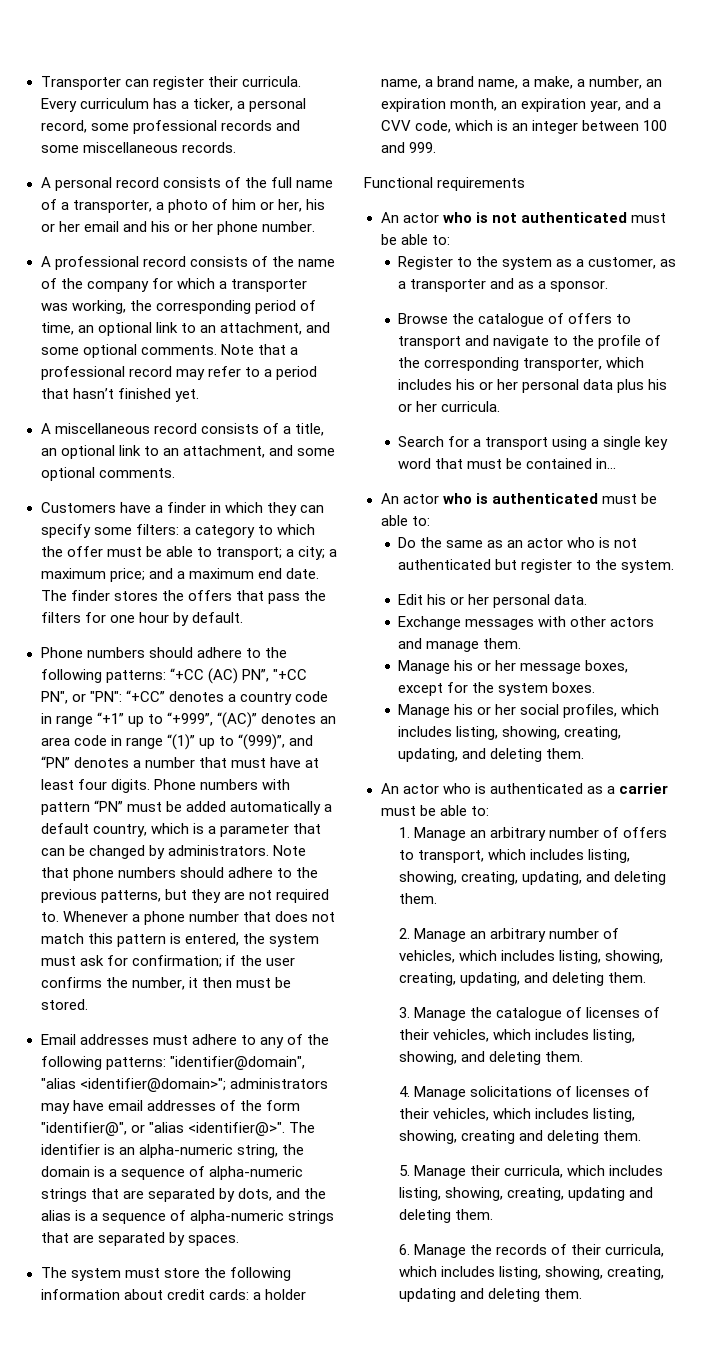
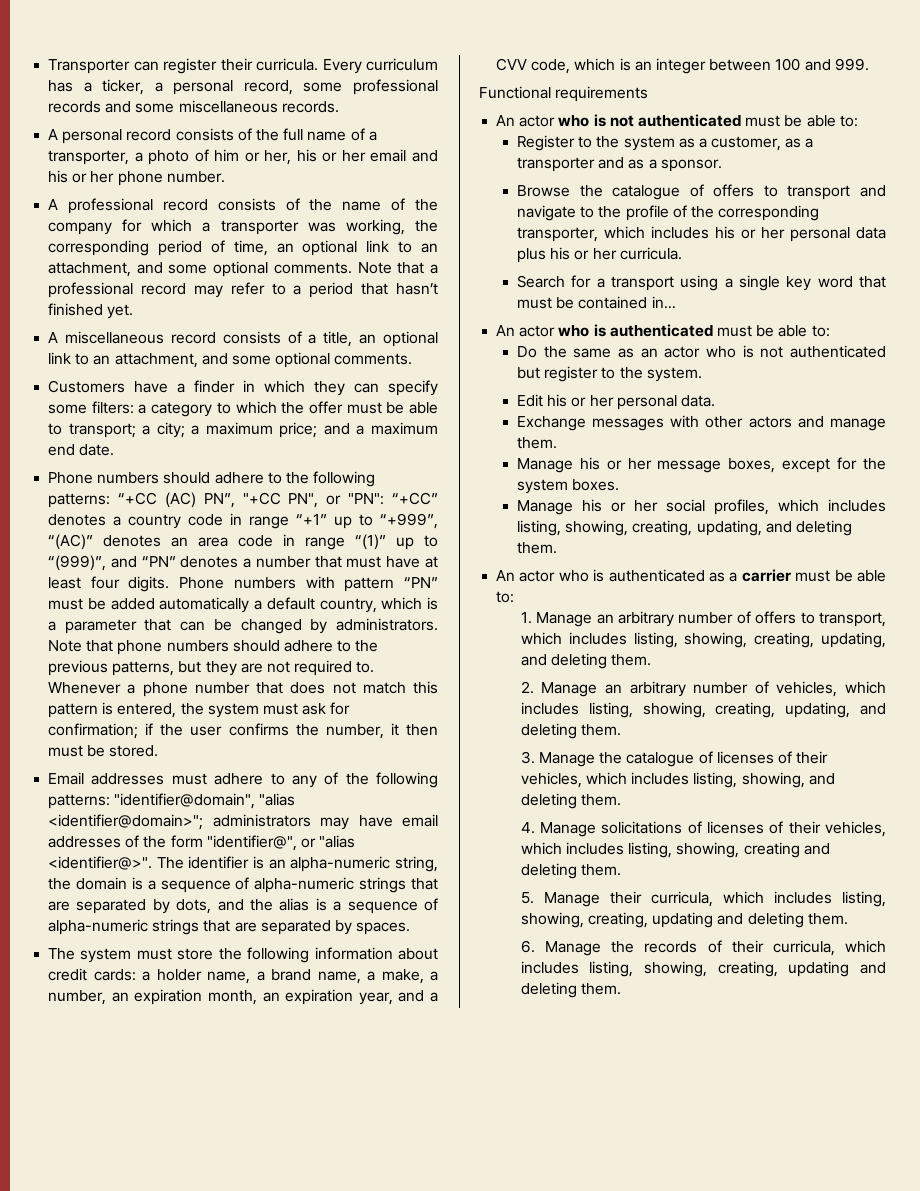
- The finder stores the offers that pass the filters for one hour by default.

